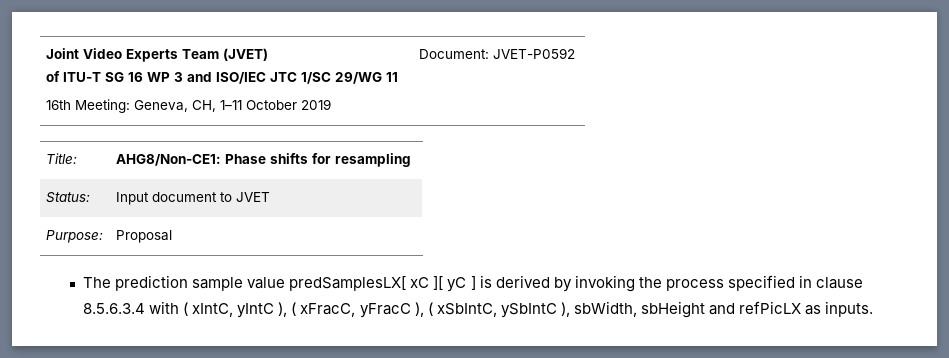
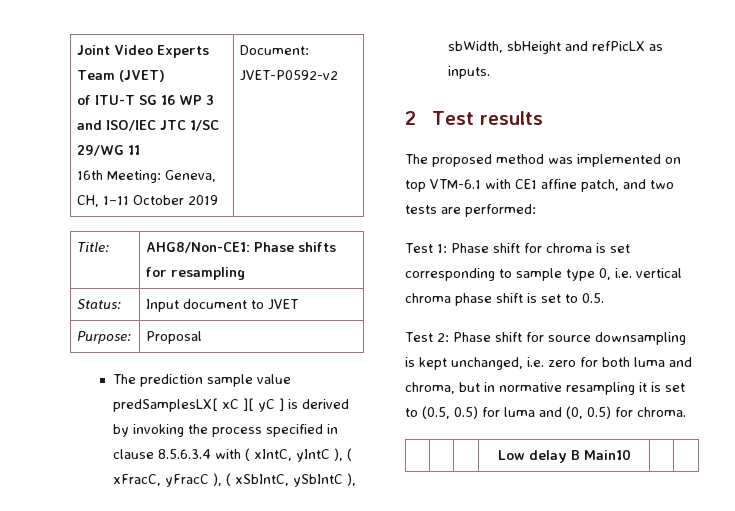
  Joint Video Experts Team (JVET)
  of ITU-T SG 16 WP 3 and ISO/IEC JTC 1/SC 29/WG 11
- 16th Meeting: Geneva, CH, 1–11 October 2019 | Document: JVET-P0592
+ 16th Meeting: Geneva, CH, 1–11 October 2019 | Document: JVET-P0592-v2
+ 2 Test results
+ The proposed method was implemented on top VTM-6.1 with CE1 affine patch, and two tests are performed:
+ Test 1: Phase shift for chroma is set corresponding to sample type 0, i.e. vertical chroma phase shift is set to 0.5.
+ Test 2: Phase shift for source downsampling is kept unchanged, i.e. zero for both luma and chroma, but in normative resampling it is set to (0.5, 0.5) for luma and (0, 0.5) for chroma.
+ | | | Low delay B Main10 | |

